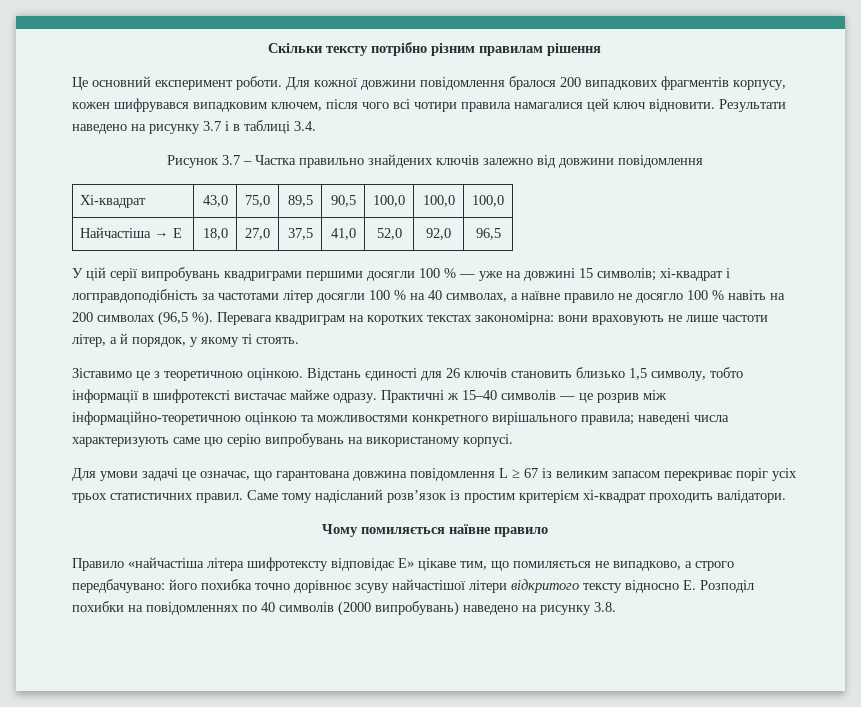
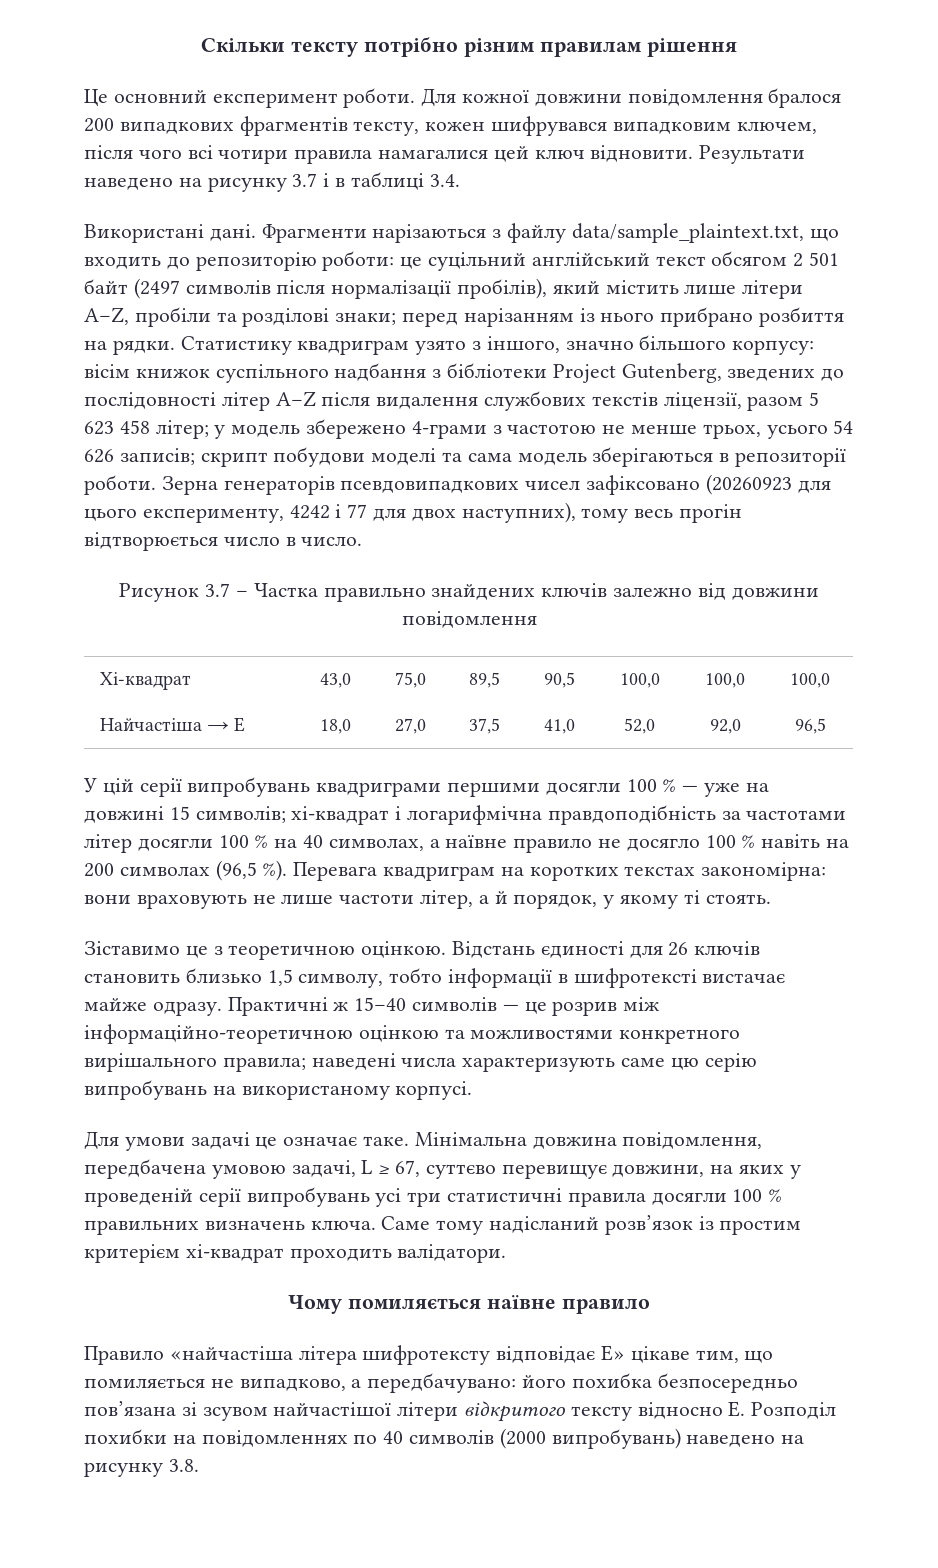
- Для кожної довжини повідомлення бралося 200 випадкових фрагментів корпусу, кожен шифрувався випадковим ключем, після чого всі чотири правила намагалися цей ключ відновити.
+ Для кожної довжини повідомлення бралося 200 випадкових фрагментів тексту, кожен шифрувався випадковим ключем, після чого всі чотири правила намагалися цей ключ відновити.
+ Використані дані. Фрагменти нарізаються з файлу data/sample_plaintext.txt, що входить до репозиторію роботи: це суцільний англійський текст обсягом 2 501 байт (2497 символів після нормалізації пробілів), який містить лише літери A–Z, пробіли та розділові знаки; перед нарізанням із нього прибрано розбиття на рядки. Статистику квадриграм узято з іншого, значно більшого корпусу: вісім книжок суспільного надбання з бібліотеки Project Gutenberg, зведених до послідовності літер A–Z після видалення службових текстів ліцензії, разом 5 623 458 літер; у модель збережено 4-грами з частотою не менше трьох, усього 54 626 записів; скрипт побудови моделі та сама модель зберігаються в репозиторії роботи. Зерна генераторів псевдовипадкових чисел зафіксовано (20260923 для цього експерименту, 4242 і 77 для двох наступних), тому весь прогін відтворюється число в число.
- У цій серії випробувань квадриграми першими досягли 100 % — уже на довжині 15 символів; хі-квадрат і логправдоподібність за частотами літер досягли 100 % на 40 символах, а наївне правило не досягло 100 % навіть на 200 символах (96,5 %).
+ У цій серії випробувань квадриграми першими досягли 100 % — уже на довжині 15 символів; хі-квадрат і логарифмічна правдоподібність за частотами літер досягли 100 % на 40 символах, а наївне правило не досягло 100 % навіть на 200 символах (96,5 %).
- Для умови задачі це означає, що гарантована довжина повідомлення L ≥ 67 із великим запасом перекриває поріг усіх трьох статистичних правил.
+ Для умови задачі це означає таке. Мінімальна довжина повідомлення, передбачена умовою задачі, L ≥ 67, суттєво перевищує довжини, на яких у проведеній серії випробувань усі три статистичні правила досягли 100 % правильних визначень ключа.
- Правило «найчастіша літера шифротексту відповідає E» цікаве тим, що помиляється не випадково, а строго передбачувано: його похибка точно дорівнює зсуву найчастішої літери відкритого тексту відносно E. Розподіл похибки на повідомленнях по 40 символів (2000 випробувань) наведено на рисунку 3.8.
+ Правило «найчастіша літера шифротексту відповідає E» цікаве тим, що помиляється не випадково, а передбачувано: його похибка безпосередньо пов’язана зі зсувом найчастішої літери відкритого тексту відносно E. Розподіл похибки на повідомленнях по 40 символів (2000 випробувань) наведено на рисунку 3.8.

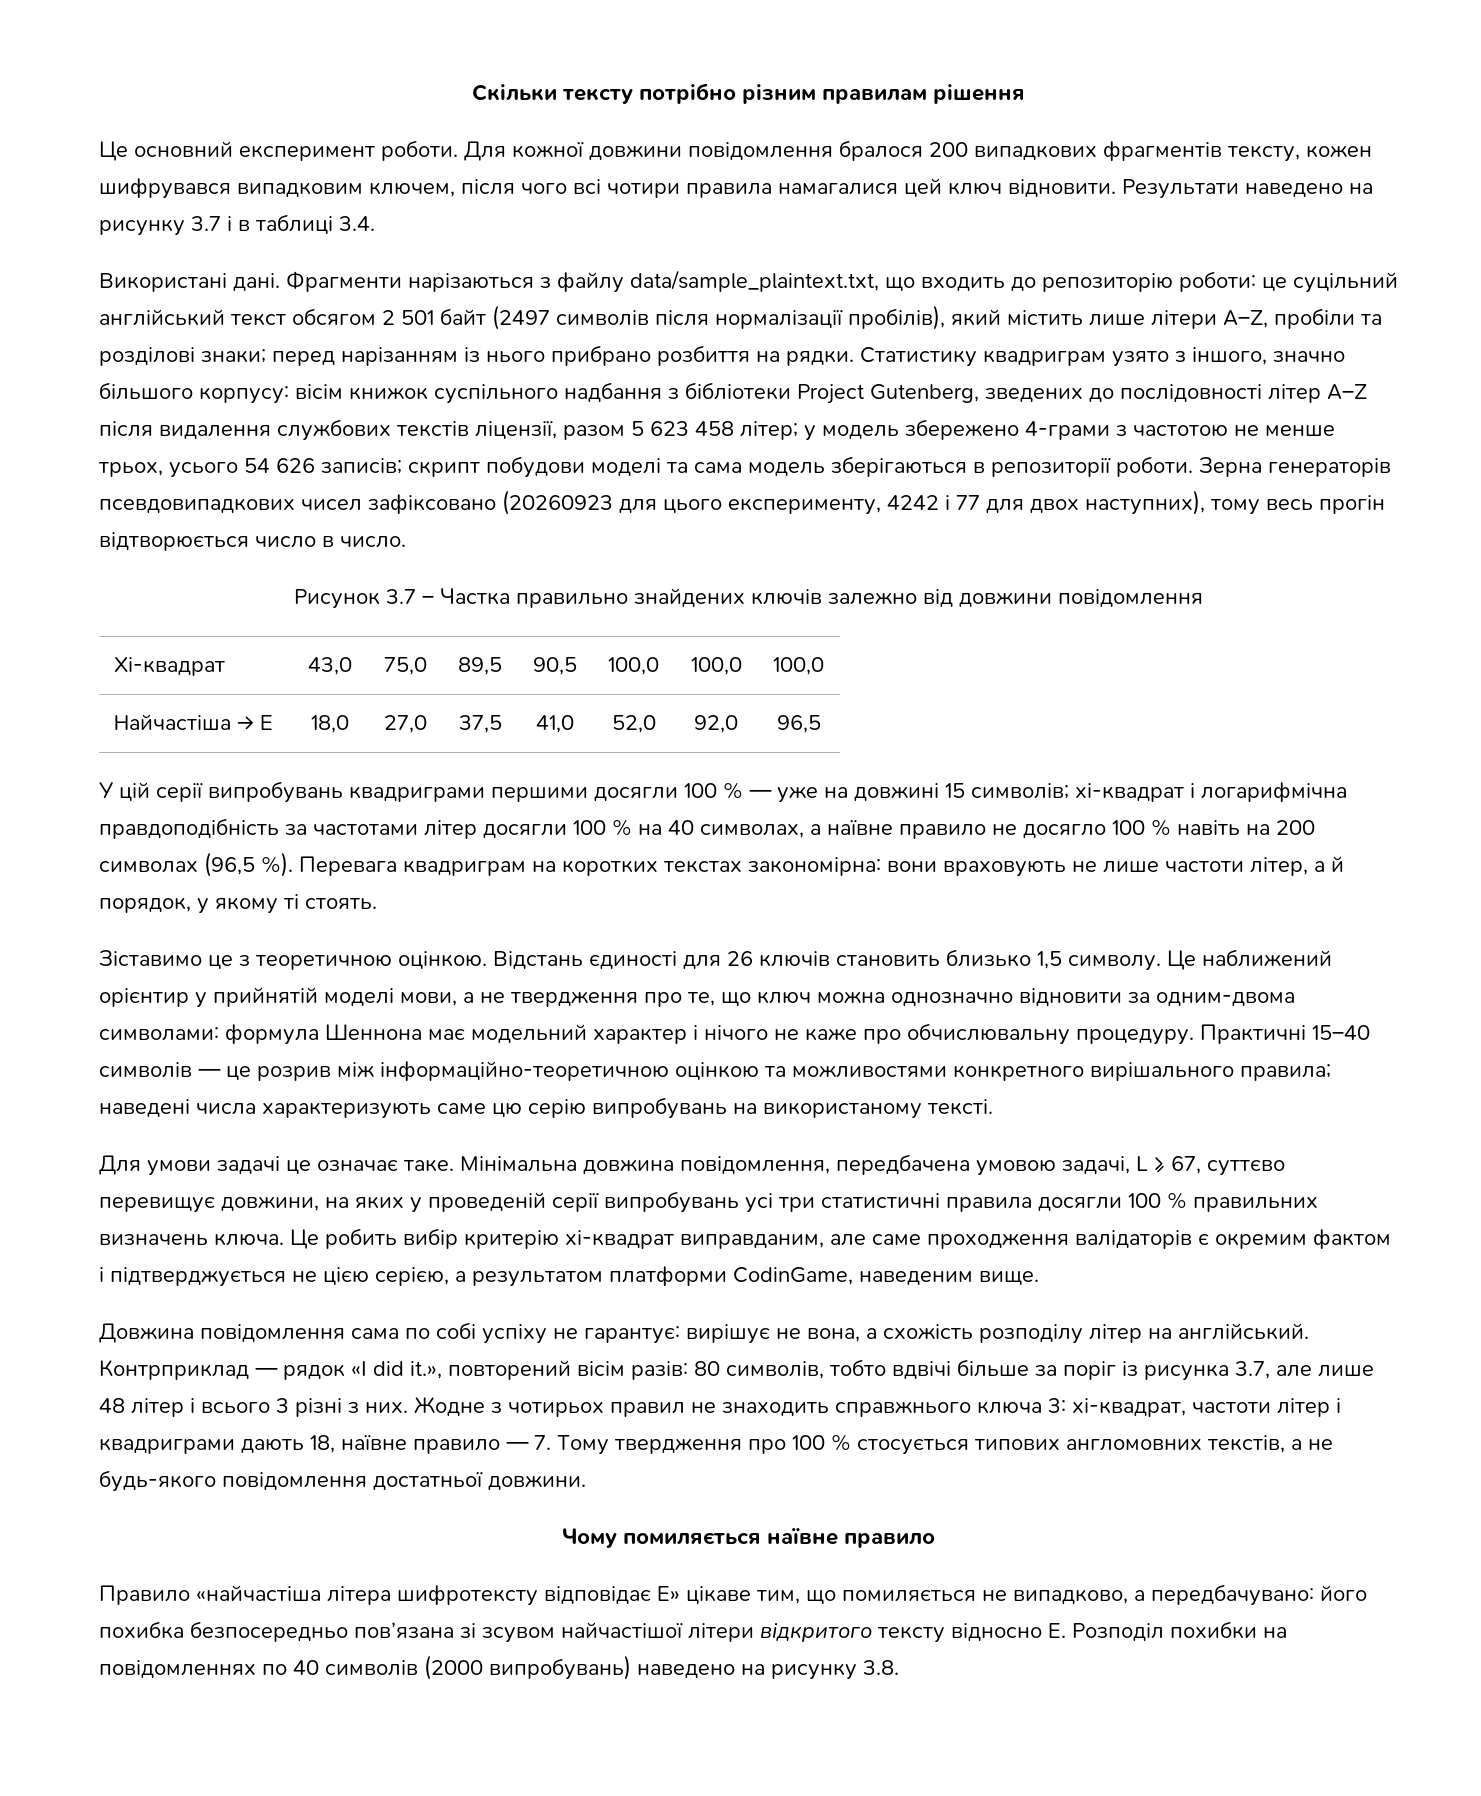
- Відстань єдиності для 26 ключів становить близько 1,5 символу, тобто інформації в шифротексті вистачає майже одразу. Практичні ж 15–40 символів — це розрив між інформаційно-теоретичною оцінкою та можливостями конкретного вирішального правила; наведені числа характеризують саме цю серію випробувань на використаному корпусі.
+ Відстань єдиності для 26 ключів становить близько 1,5 символу. Це наближений орієнтир у прийнятій моделі мови, а не твердження про те, що ключ можна однозначно відновити за одним-двома символами: формула Шеннона має модельний характер і нічого не каже про обчислювальну процедуру. Практичні 15–40 символів — це розрив між інформаційно-теоретичною оцінкою та можливостями конкретного вирішального правила; наведені числа характеризують саме цю серію випробувань на використаному тексті.
- Саме тому надісланий розв’язок із простим критерієм хі-квадрат проходить валідатори.
+ Це робить вибір критерію хі-квадрат виправданим, але саме проходження валідаторів є окремим фактом і підтверджується не цією серією, а результатом платформи CodinGame, наведеним вище.
+ Довжина повідомлення сама по собі успіху не гарантує: вирішує не вона, а схожість розподілу літер на англійський. Контрприклад — рядок «I did it.», повторений вісім разів: 80 символів, тобто вдвічі більше за поріг із рисунка 3.7, але лише 48 літер і всього 3 різні з них. Жодне з чотирьох правил не знаходить справжнього ключа 3: хі-квадрат, частоти літер і квадриграми дають 18, наївне правило — 7. Тому твердження про 100 % стосується типових англомовних текстів, а не будь-якого повідомлення достатньої довжини.

